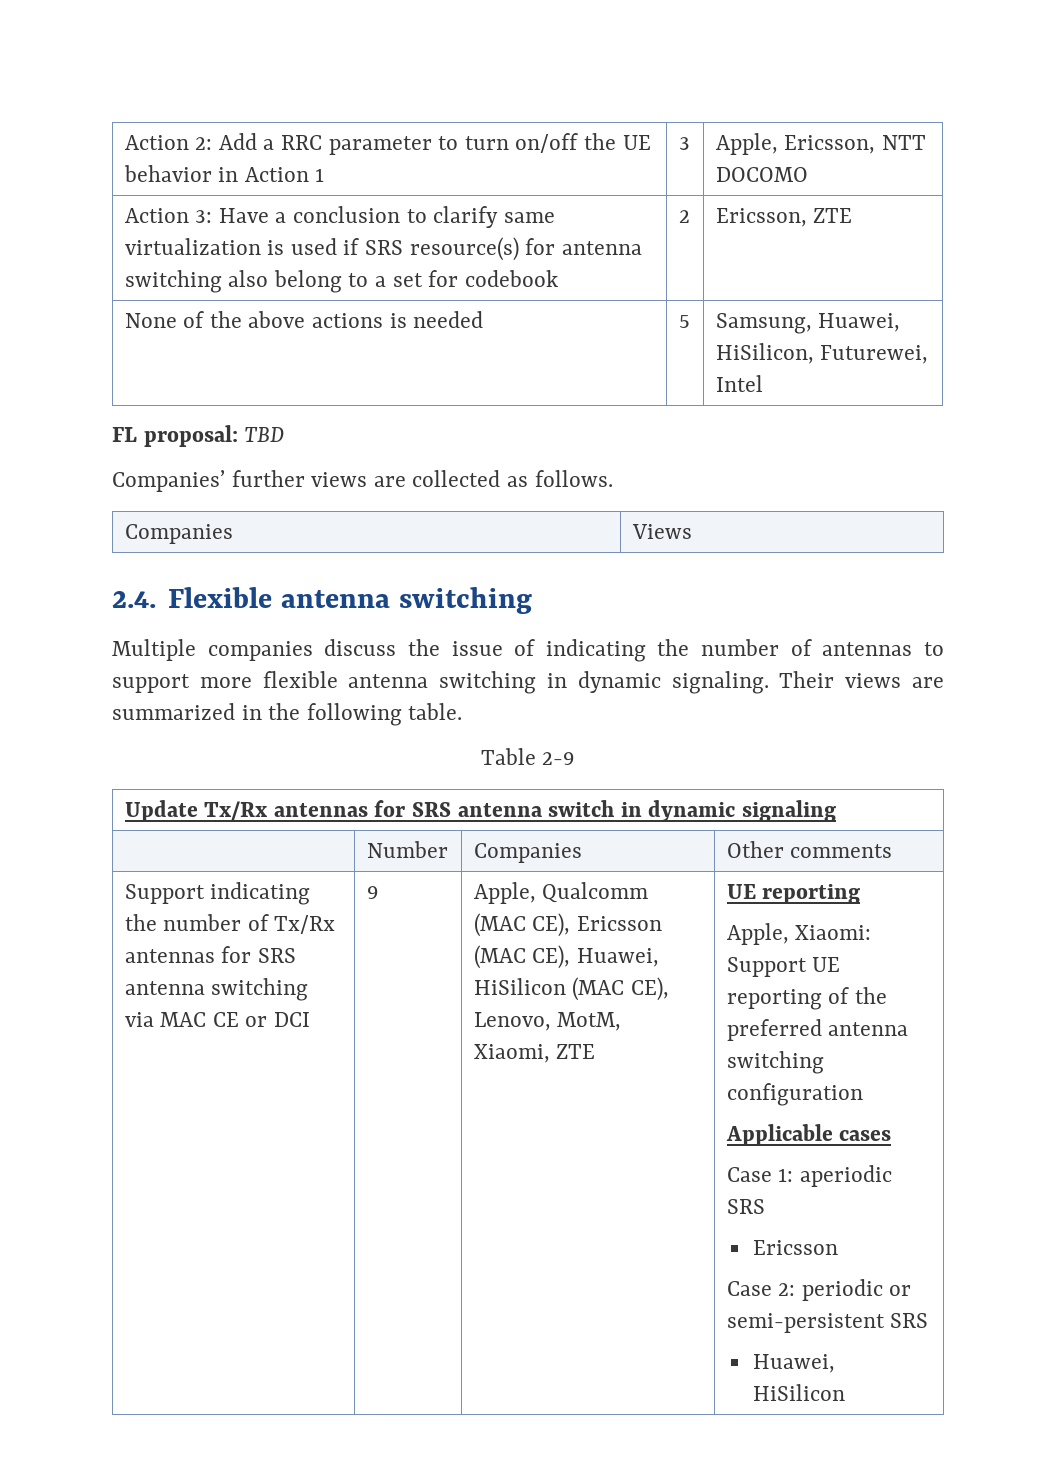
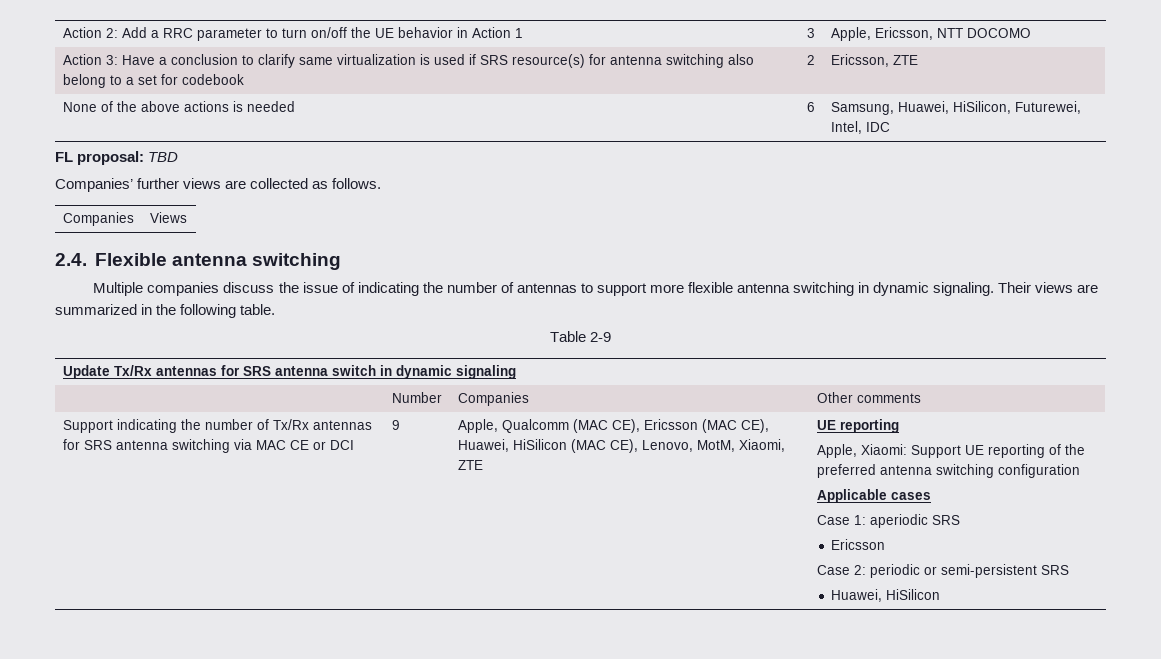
- None of the above actions is needed | 5 | Samsung, Huawei, HiSilicon, Futurewei, Intel
+ None of the above actions is needed | 6 | Samsung, Huawei, HiSilicon, Futurewei, Intel, IDC

